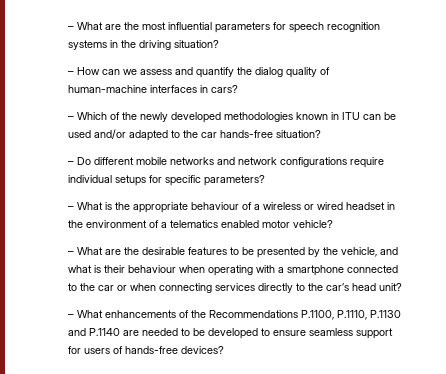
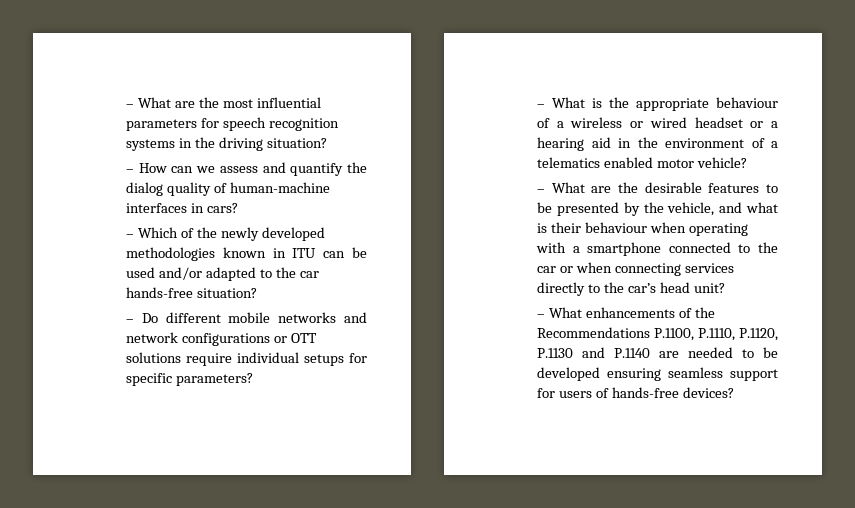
- – Do different mobile networks and network configurations require individual setups for specific parameters?
+ – Do different mobile networks and network configurations or OTT solutions require individual setups for specific parameters?
- – What is the appropriate behaviour of a wireless or wired headset in the environment of a telematics enabled motor vehicle?
+ – What is the appropriate behaviour of a wireless or wired headset or a hearing aid in the environment of a telematics enabled motor vehicle?
- – What enhancements of the Recommendations P.1100, P.1110, P.1130 and P.1140 are needed to be developed to ensure seamless support for users of hands-free devices?
+ – What enhancements of the Recommendations P.1100, P.1110, P.1120, P.1130 and P.1140 are needed to be developed ensuring seamless support for users of hands-free devices?

